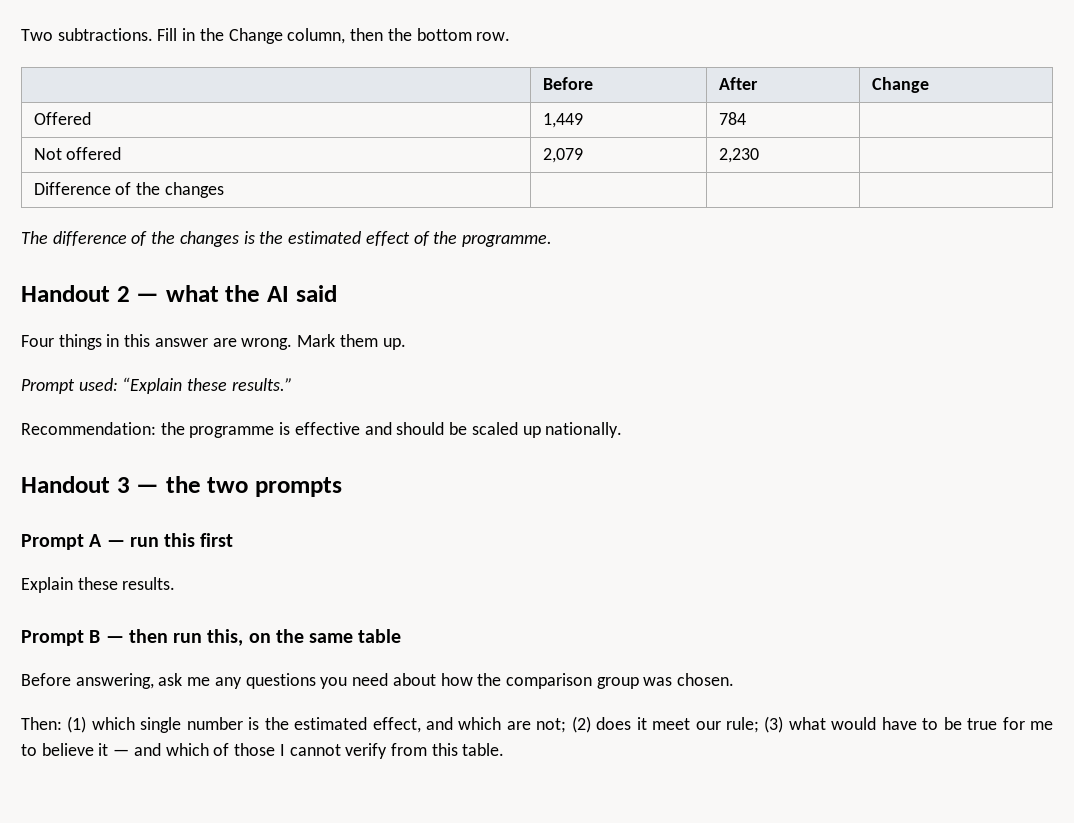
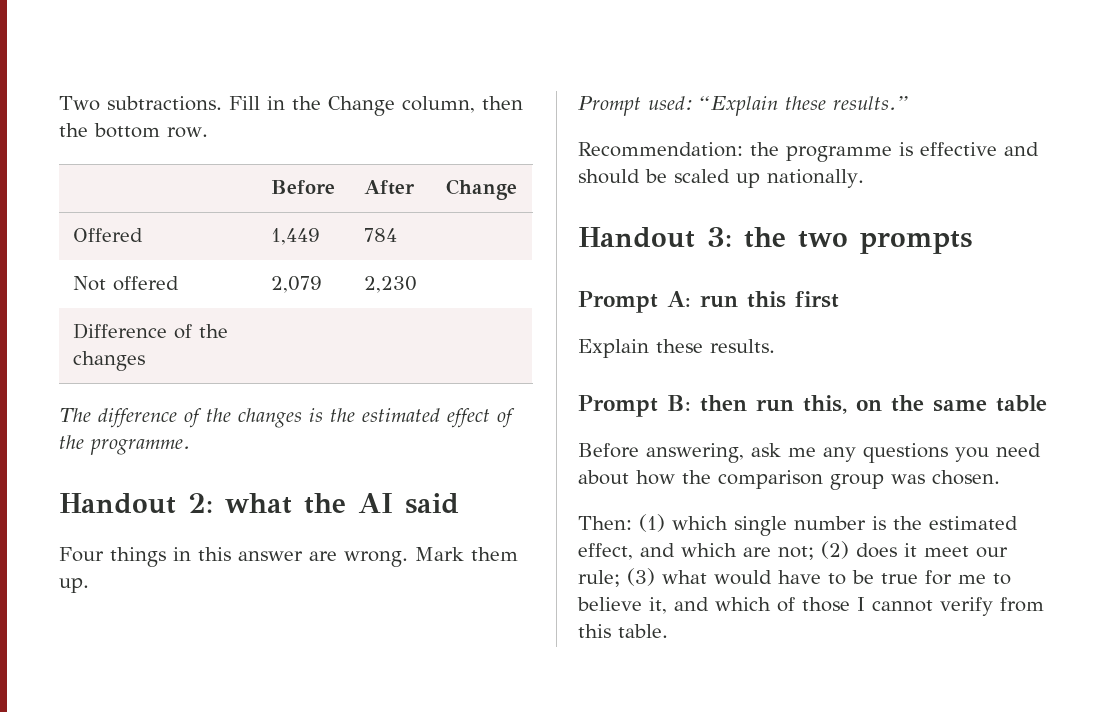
- Handout 2 — what the AI said
+ Handout 2: what the AI said
- Handout 3 — the two prompts
+ Handout 3: the two prompts
- Prompt A — run this first
+ Prompt A: run this first
- Prompt B — then run this, on the same table
+ Prompt B: then run this, on the same table
- Then: (1) which single number is the estimated effect, and which are not; (2) does it meet our rule; (3) what would have to be true for me to believe it — and which of those I cannot verify from this table.
+ Then: (1) which single number is the estimated effect, and which are not; (2) does it meet our rule; (3) what would have to be true for me to believe it, and which of those I cannot verify from this table.

